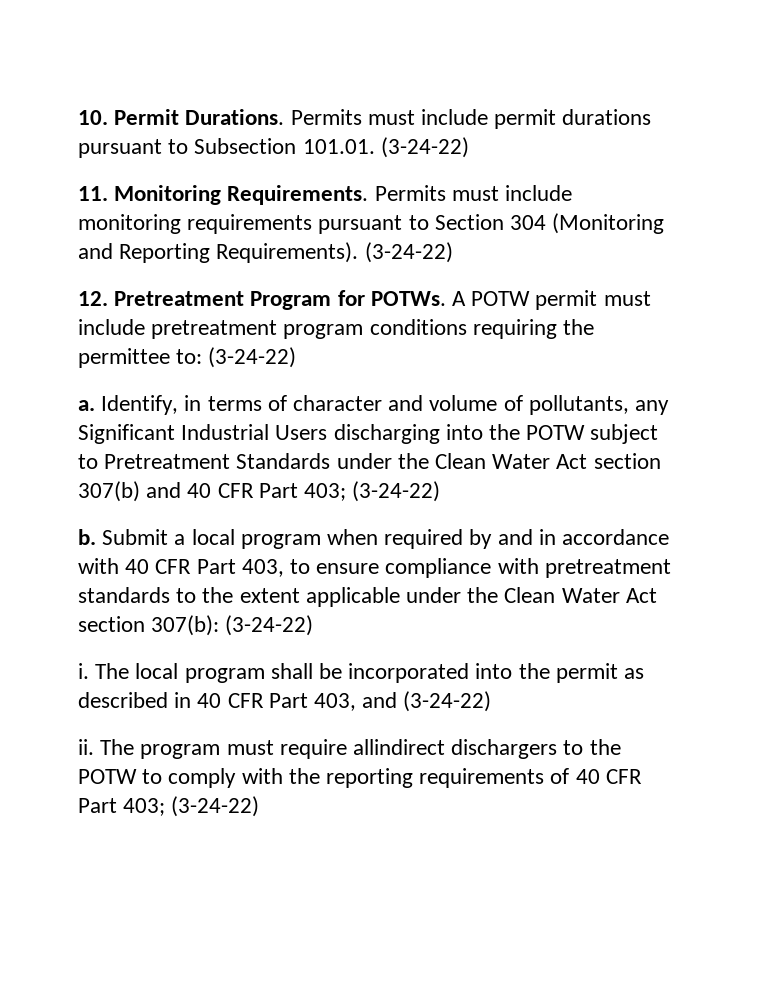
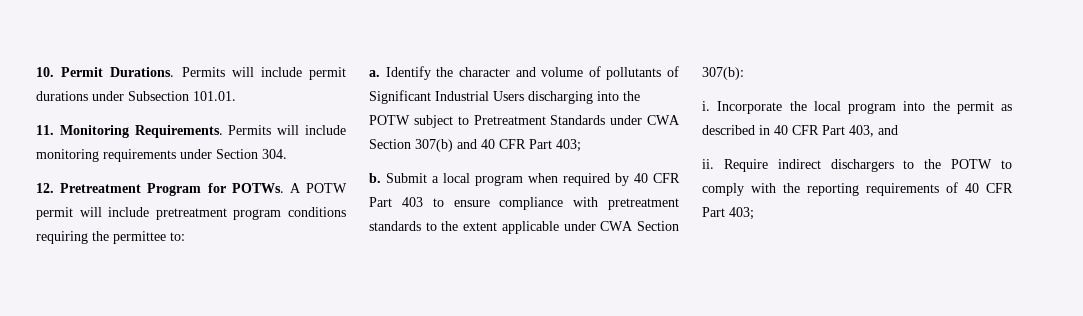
- Permits must include permit durations pursuant to Subsection 101.01. (3-24-22)
+ Permits will include permit durations under Subsection 101.01.
- Permits must include monitoring requirements pursuant to Section 304 (Monitoring and Reporting Requirements). (3-24-22)
+ Permits will include monitoring requirements under Section 304.
- A POTW permit must include pretreatment program conditions requiring the permittee to: (3-24-22)
+ A POTW permit will include pretreatment program conditions requiring the permittee to:
- Identify, in terms of character and volume of pollutants, any Significant Industrial Users discharging into the POTW subject to Pretreatment Standards under the Clean Water Act section 307(b) and 40 CFR Part 403; (3-24-22)
+ Identify the character and volume of pollutants of Significant Industrial Users discharging into the POTW subject to Pretreatment Standards under CWA Section 307(b) and 40 CFR Part 403;
- Submit a local program when required by and in accordance with 40 CFR Part 403, to ensure compliance with pretreatment standards to the extent applicable under the Clean Water Act section 307(b): (3-24-22)
+ Submit a local program when required by 40 CFR Part 403 to ensure compliance with pretreatment standards to the extent applicable under CWA Section 307(b):
- The local program shall be incorporated into the permit as described in 40 CFR Part 403, and (3-24-22)
+ Incorporate the local program into the permit as described in 40 CFR Part 403, and
- The program must require allindirect dischargers to the POTW to comply with the reporting requirements of 40 CFR Part 403; (3-24-22)
+ Require indirect dischargers to the POTW to comply with the reporting requirements of 40 CFR Part 403;

